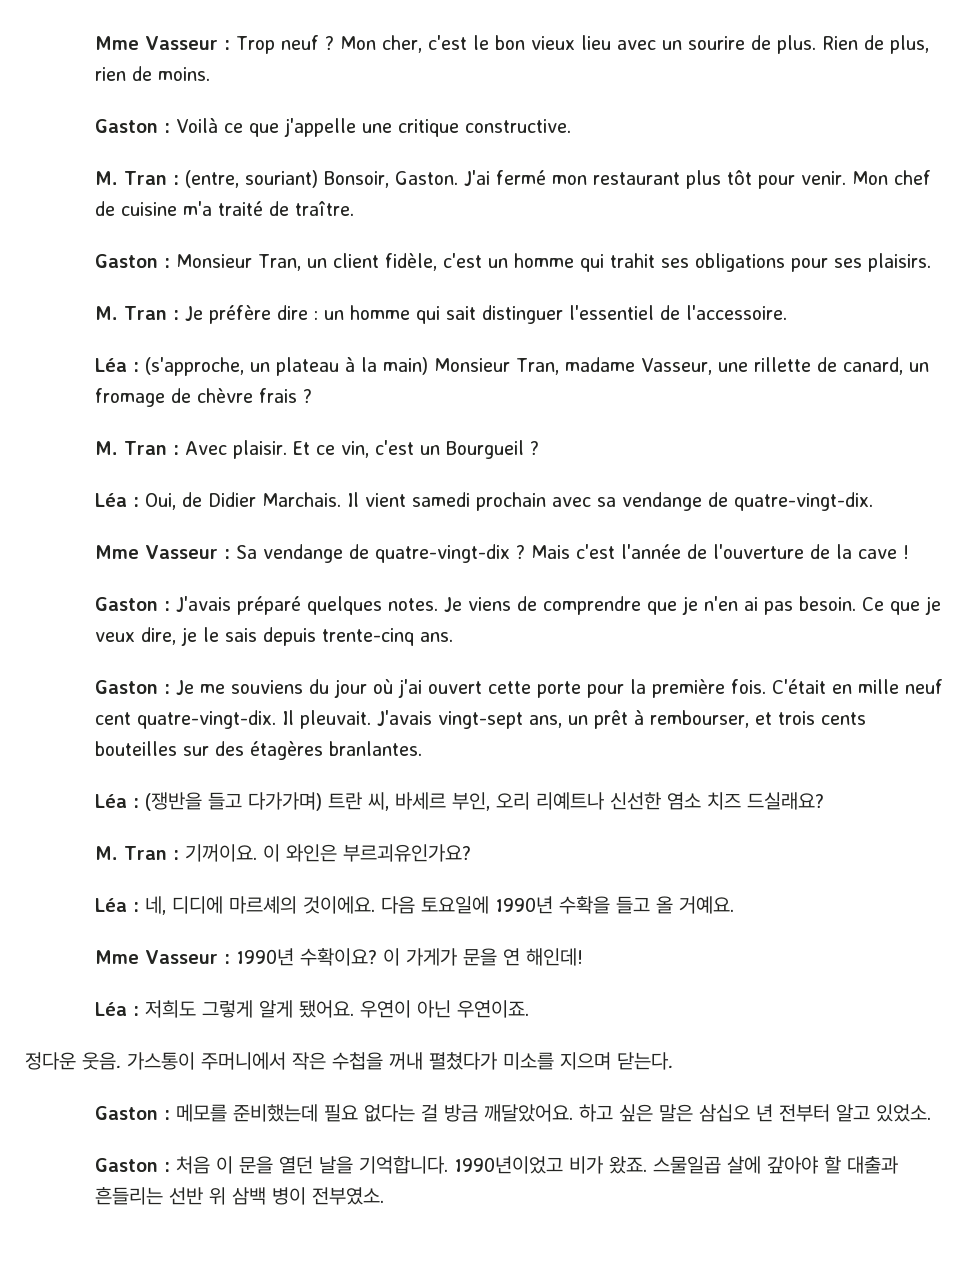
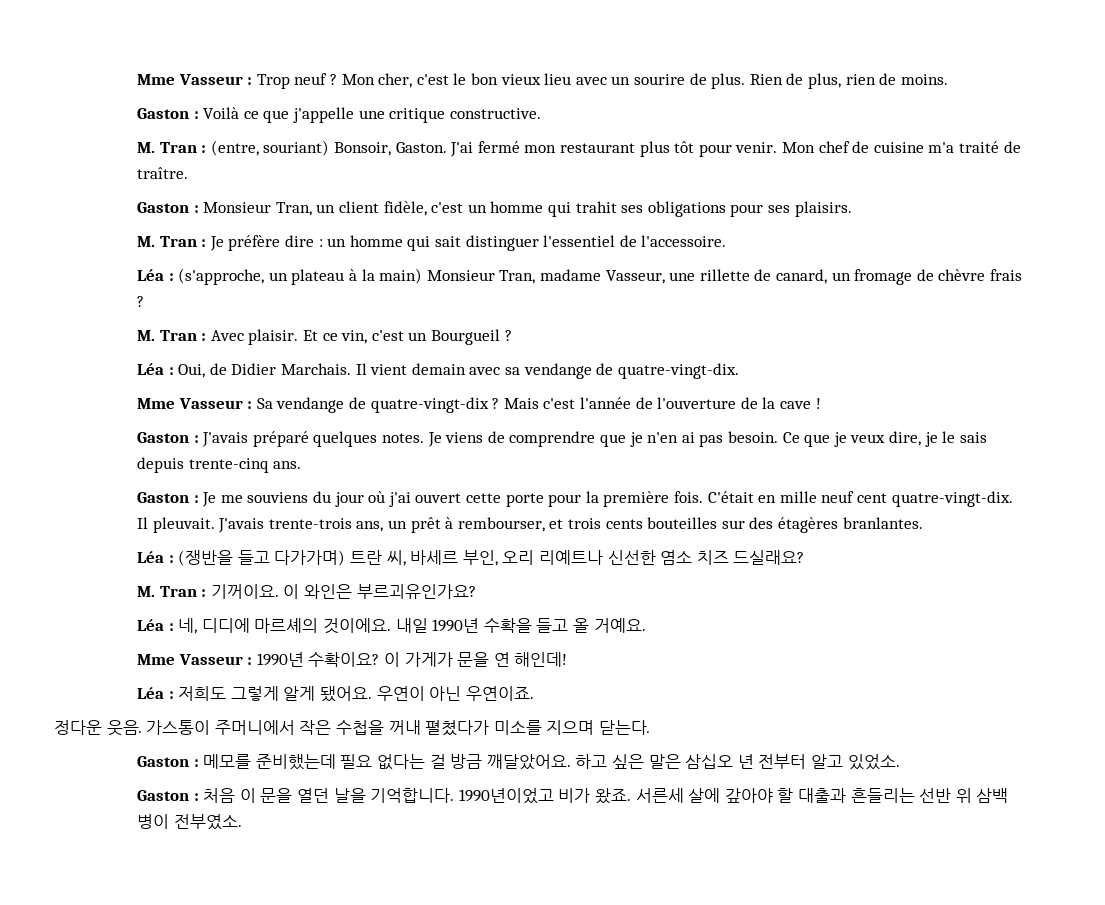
- Il vient samedi prochain avec sa vendange de quatre-vingt-dix.
+ Il vient demain avec sa vendange de quatre-vingt-dix.
- J'avais vingt-sept ans, un prêt à rembourser, et trois cents bouteilles sur des étagères branlantes.
+ J'avais trente-trois ans, un prêt à rembourser, et trois cents bouteilles sur des étagères branlantes.
- 다음 토요일에 1990년 수확을 들고 올 거예요.
+ 내일 1990년 수확을 들고 올 거예요.
- 스물일곱 살에 갚아야 할 대출과 흔들리는 선반 위 삼백 병이 전부였소.
+ 서른세 살에 갚아야 할 대출과 흔들리는 선반 위 삼백 병이 전부였소.

